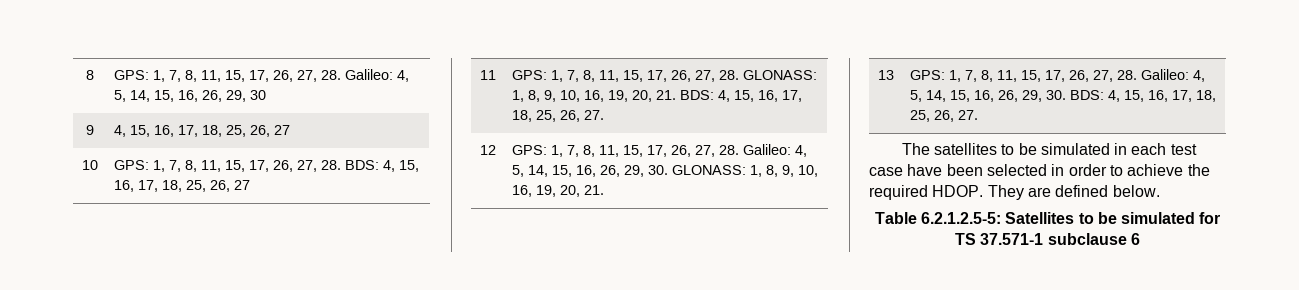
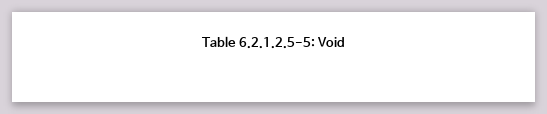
- 8 | GPS: 1, 7, 8, 11, 15, 17, 26, 27, 28. Galileo: 4, 5, 14, 15, 16, 26, 29, 30
- 9 | 4, 15, 16, 17, 18, 25, 26, 27
- 10 | GPS: 1, 7, 8, 11, 15, 17, 26, 27, 28. BDS: 4, 15, 16, 17, 18, 25, 26, 27
- 11 | GPS: 1, 7, 8, 11, 15, 17, 26, 27, 28. GLONASS: 1, 8, 9, 10, 16, 19, 20, 21. BDS: 4, 15, 16, 17, 18, 25, 26, 27.
- 12 | GPS: 1, 7, 8, 11, 15, 17, 26, 27, 28. Galileo: 4, 5, 14, 15, 16, 26, 29, 30. GLONASS: 1, 8, 9, 10, 16, 19, 20, 21.
- 13 | GPS: 1, 7, 8, 11, 15, 17, 26, 27, 28. Galileo: 4, 5, 14, 15, 16, 26, 29, 30. BDS: 4, 15, 16, 17, 18, 25, 26, 27.
- The satellites to be simulated in each test case have been selected in order to achieve the required HDOP. They are defined below.
- Table 6.2.1.2.5-5: Satellites to be simulated for TS 37.571-1 subclause 6
+ Table 6.2.1.2.5-5: Void

